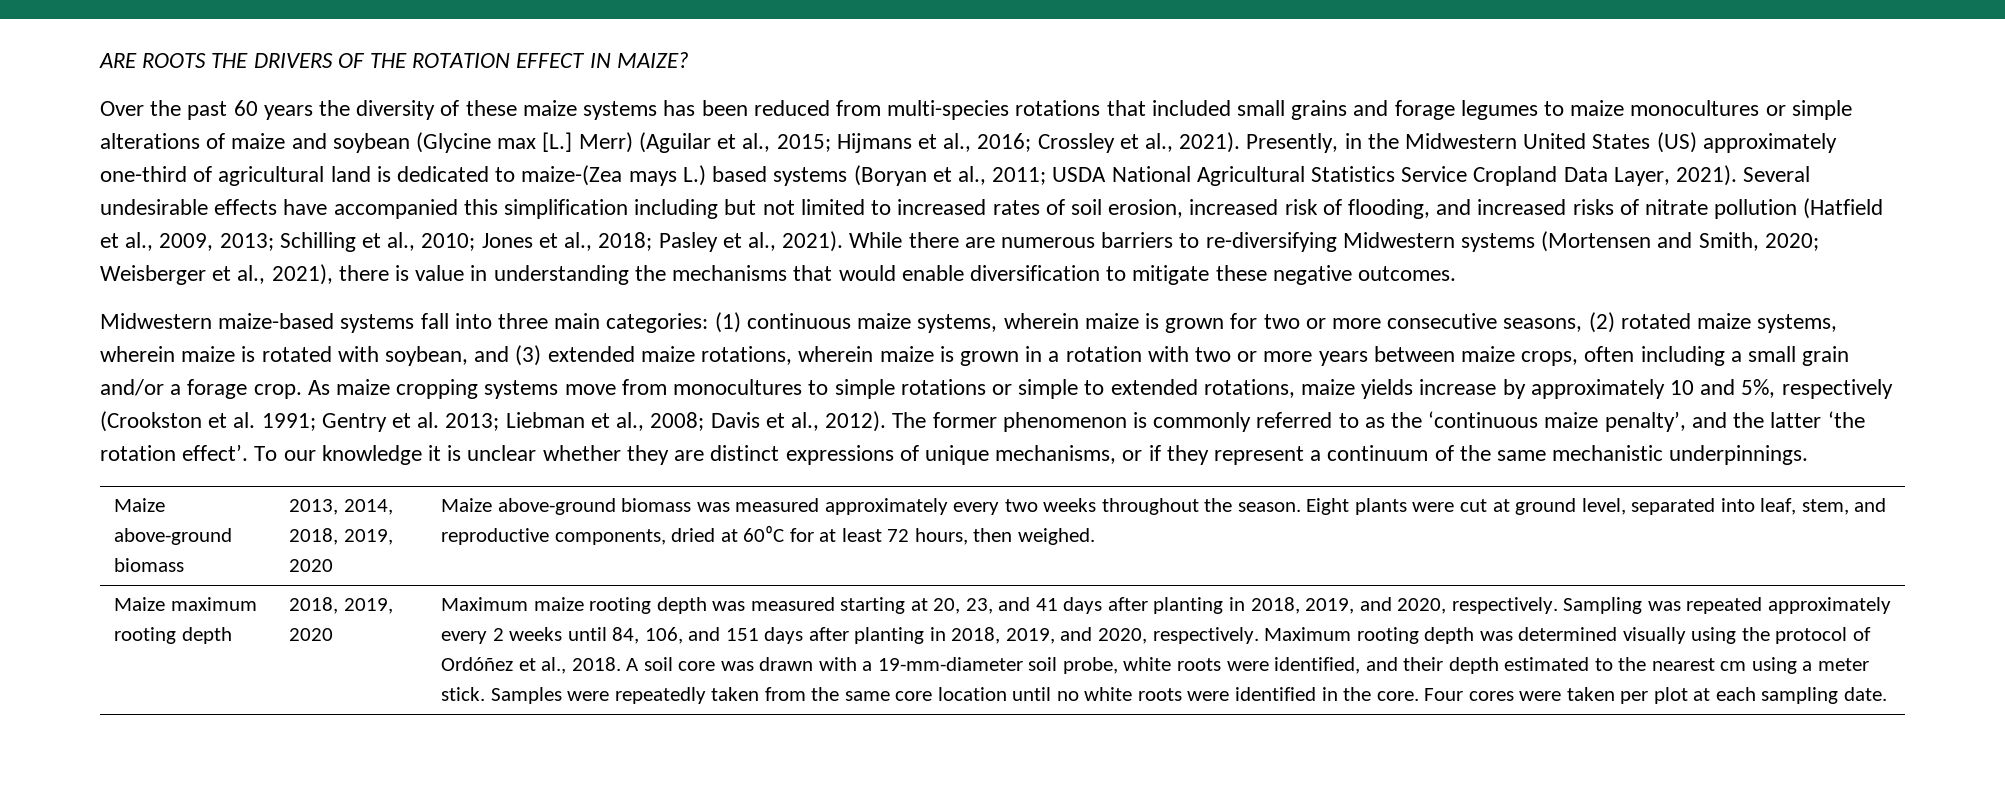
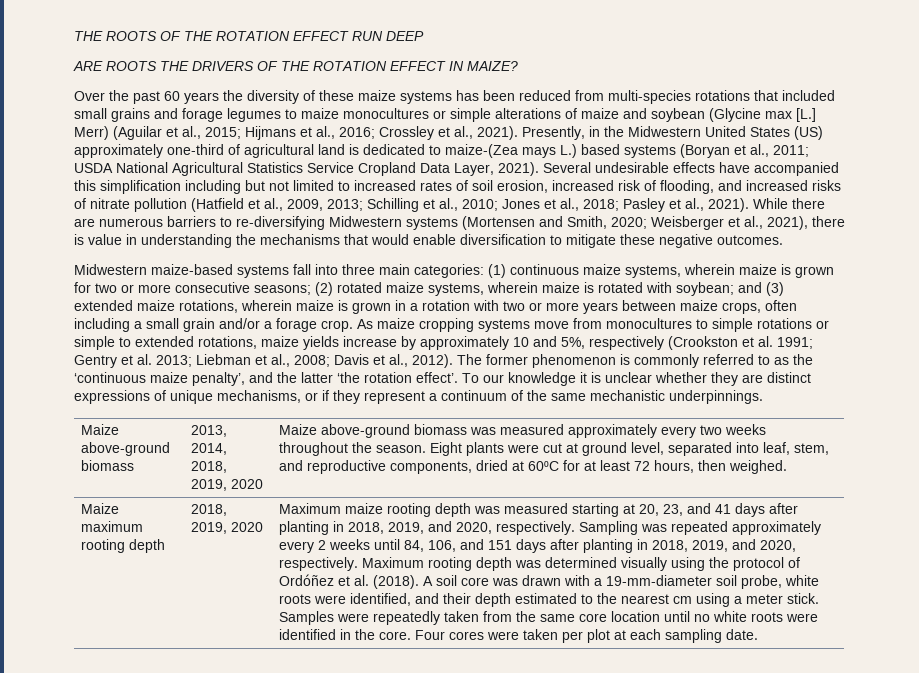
+ THE ROOTS OF THE ROTATION EFFECT RUN DEEP
- Midwestern maize-based systems fall into three main categories: (1) continuous maize systems, wherein maize is grown for two or more consecutive seasons, (2) rotated maize systems, wherein maize is rotated with soybean, and (3) extended maize rotations, wherein maize is grown in a rotation with two or more years between maize crops, often including a small grain and/or a forage crop.
+ Midwestern maize-based systems fall into three main categories: (1) continuous maize systems, wherein maize is grown for two or more consecutive seasons; (2) rotated maize systems, wherein maize is rotated with soybean; and (3) extended maize rotations, wherein maize is grown in a rotation with two or more years between maize crops, often including a small grain and/or a forage crop.
- Maximum rooting depth was determined visually using the protocol of Ordóñez et al., 2018.
+ Maximum rooting depth was determined visually using the protocol of Ordóñez et al. (2018).

